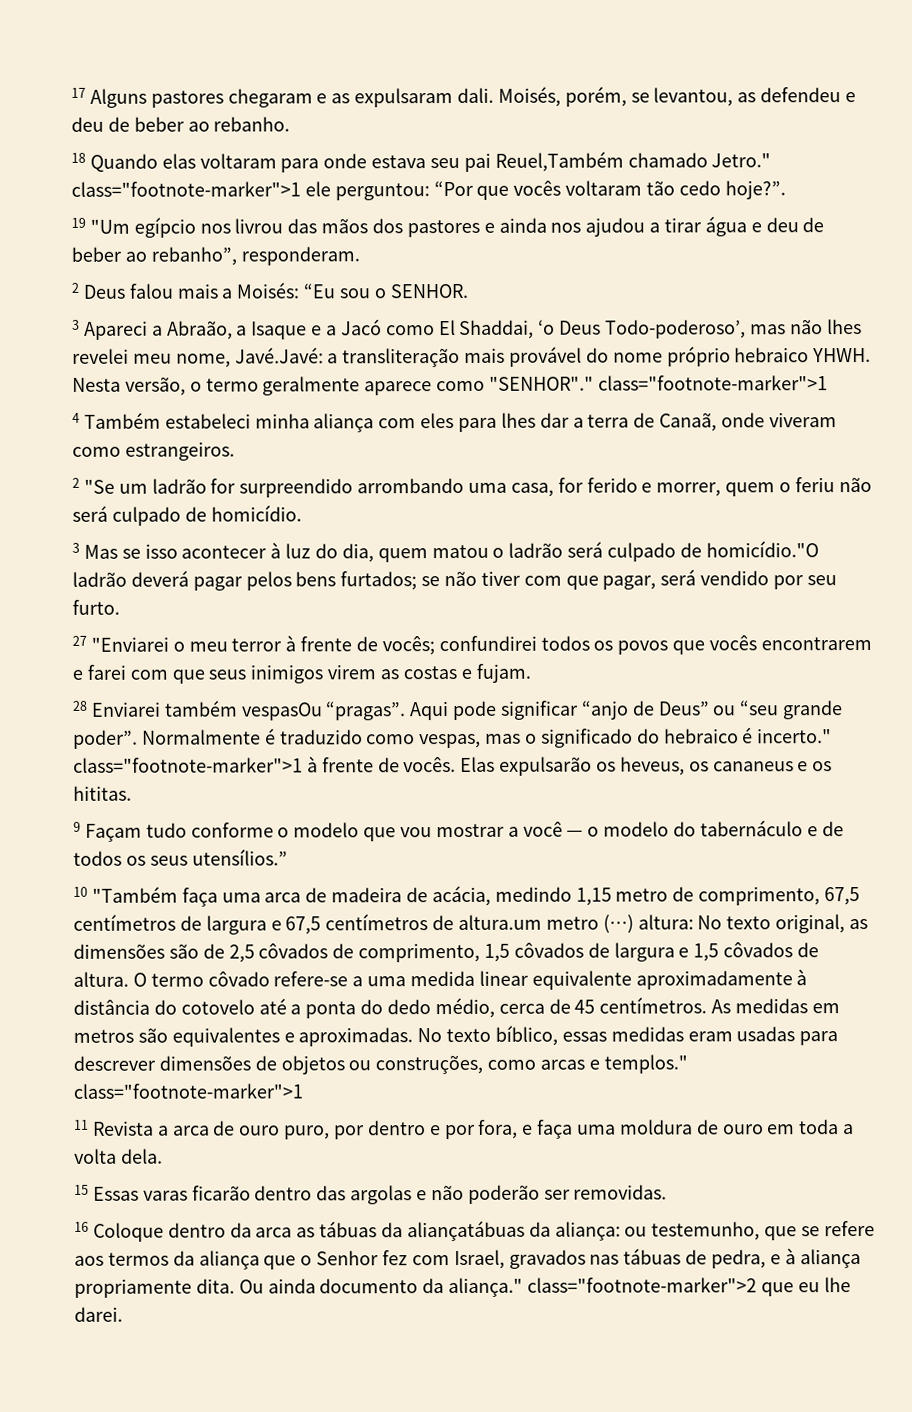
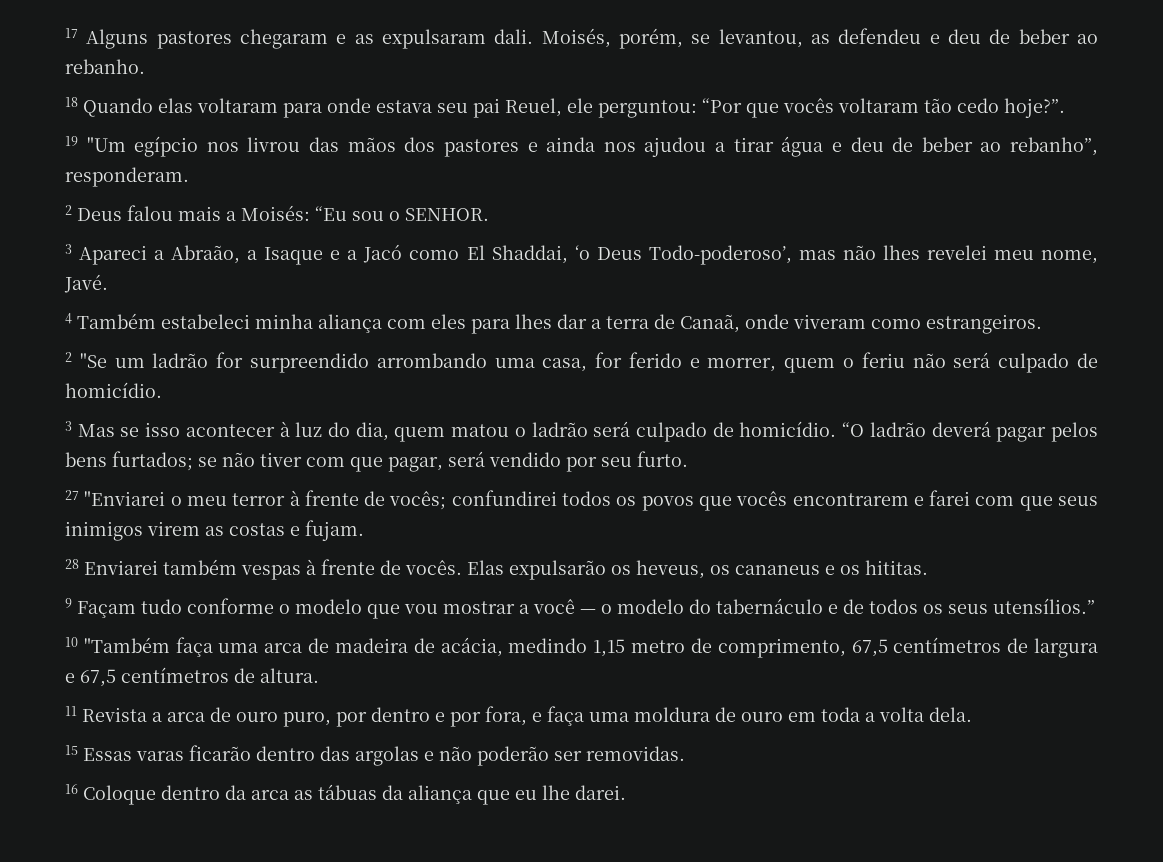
- 18 Quando elas voltaram para onde estava seu pai Reuel,Também chamado Jetro." class="footnote-marker">1 ele perguntou: “Por que vocês voltaram tão cedo hoje?”.
+ 18 Quando elas voltaram para onde estava seu pai Reuel, ele perguntou: “Por que vocês voltaram tão cedo hoje?”.
- 3 Apareci a Abraão, a Isaque e a Jacó como El Shaddai, ‘o Deus Todo-poderoso’, mas não lhes revelei meu nome, Javé.Javé: a transliteração mais provável do nome próprio hebraico YHWH. Nesta versão, o termo geralmente aparece como "SENHOR"." class="footnote-marker">1
+ 3 Apareci a Abraão, a Isaque e a Jacó como El Shaddai, ‘o Deus Todo-poderoso’, mas não lhes revelei meu nome, Javé.
- 3 Mas se isso acontecer à luz do dia, quem matou o ladrão será culpado de homicídio."O ladrão deverá pagar pelos bens furtados; se não tiver com que pagar, será vendido por seu furto.
+ 3 Mas se isso acontecer à luz do dia, quem matou o ladrão será culpado de homicídio. “O ladrão deverá pagar pelos bens furtados; se não tiver com que pagar, será vendido por seu furto.
- 28 Enviarei também vespasOu “pragas”. Aqui pode significar “anjo de Deus” ou “seu grande poder”. Normalmente é traduzido como vespas, mas o significado do hebraico é incerto." class="footnote-marker">1 à frente de vocês.
+ 28 Enviarei também vespas à frente de vocês.
- 10 "Também faça uma arca de madeira de acácia, medindo 1,15 metro de comprimento, 67,5 centímetros de largura e 67,5 centímetros de altura.um metro (…) altura: No texto original, as dimensões são de 2,5 côvados de comprimento, 1,5 côvados de largura e 1,5 côvados de altura. O termo côvado refere-se a uma medida linear equivalente aproximadamente à distância do cotovelo até a ponta do dedo médio, cerca de 45 centímetros. As medidas em metros são equivalentes e aproximadas. No texto bíblico, essas medidas eram usadas para descrever dimensões de objetos ou construções, como arcas e templos." class="footnote-marker">1
+ 10 "Também faça uma arca de madeira de acácia, medindo 1,15 metro de comprimento, 67,5 centímetros de largura e 67,5 centímetros de altura.
- 16 Coloque dentro da arca as tábuas da aliançatábuas da aliança: ou testemunho, que se refere aos termos da aliança que o Senhor fez com Israel, gravados nas tábuas de pedra, e à aliança propriamente dita. Ou ainda documento da aliança." class="footnote-marker">2 que eu lhe darei.
+ 16 Coloque dentro da arca as tábuas da aliança que eu lhe darei.

